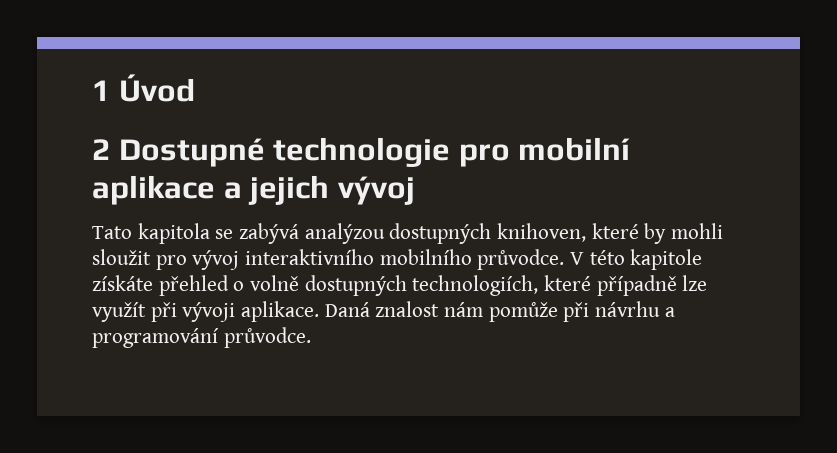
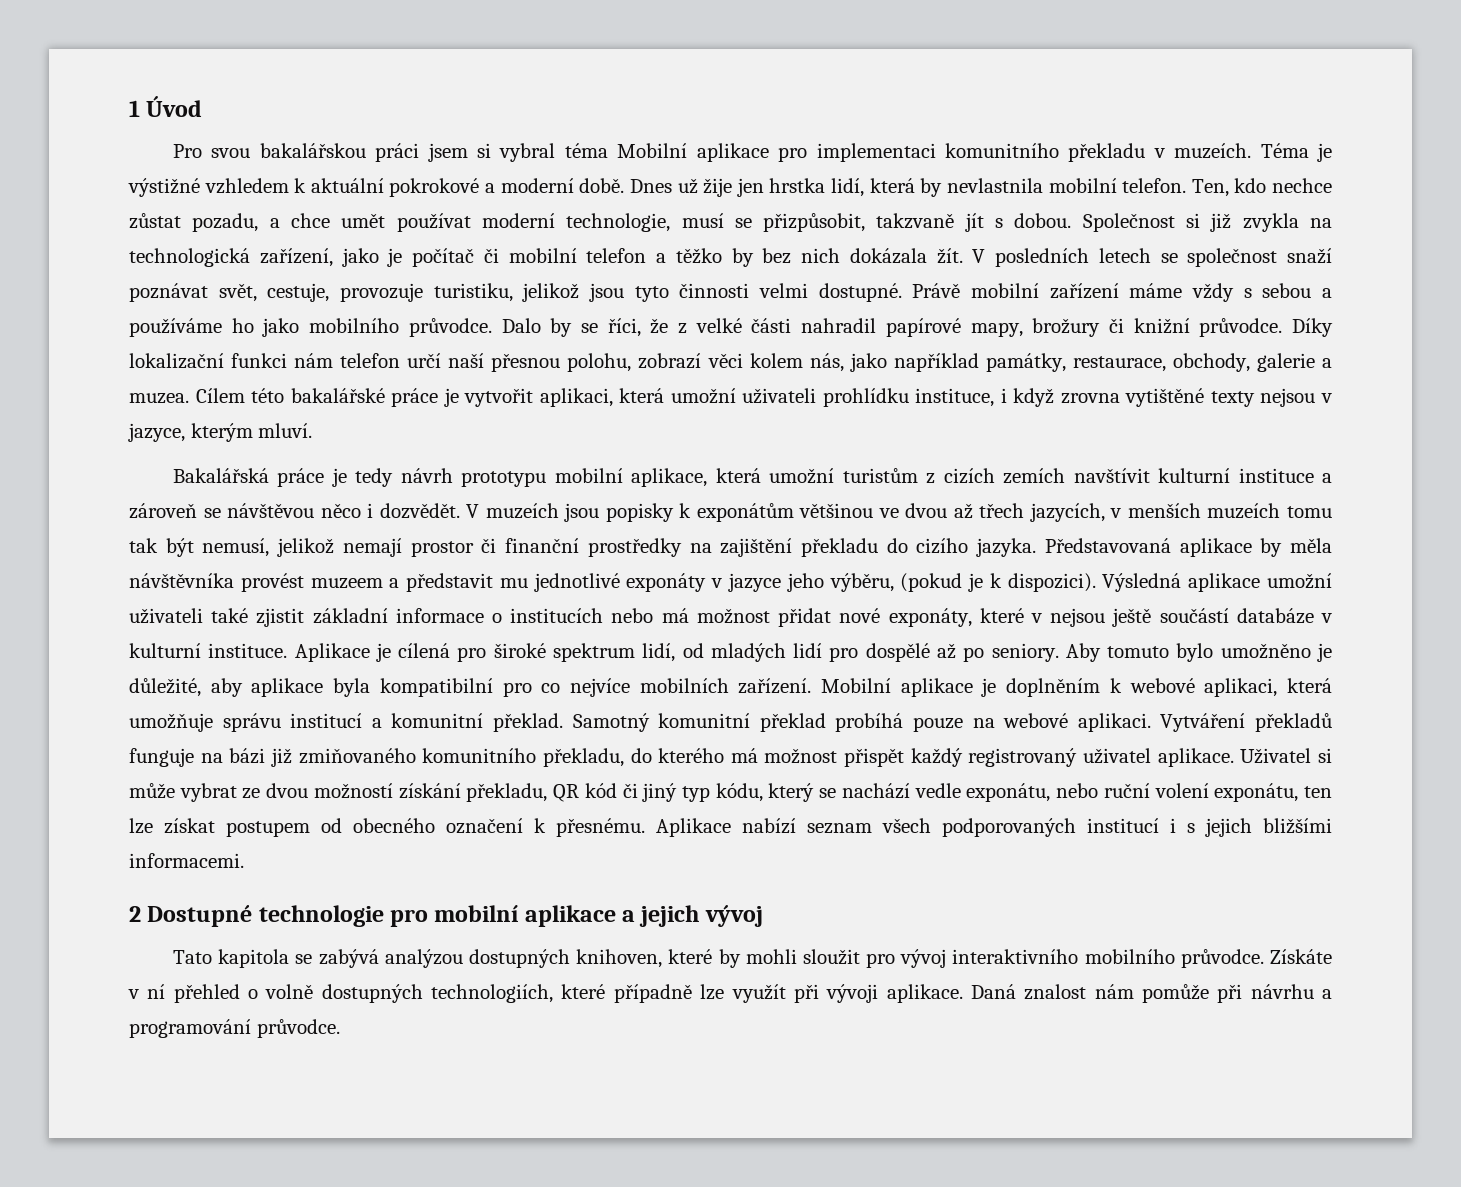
+ Pro svou bakalářskou práci jsem si vybral téma Mobilní aplikace pro implementaci komunitního překladu v muzeích. Téma je výstižné vzhledem k aktuální pokrokové a moderní době. Dnes už žije jen hrstka lidí, která by nevlastnila mobilní telefon. Ten, kdo nechce zůstat pozadu, a chce umět používat moderní technologie, musí se přizpůsobit, takzvaně jít s dobou. Společnost si již zvykla na technologická zařízení, jako je počítač či mobilní telefon a těžko by bez nich dokázala žít. V posledních letech se společnost snaží poznávat svět, cestuje, provozuje turistiku, jelikož jsou tyto činnosti velmi dostupné. Právě mobilní zařízení máme vždy s sebou a používáme ho jako mobilního průvodce. Dalo by se říci, že z velké části nahradil papírové mapy, brožury či knižní průvodce. Díky lokalizační funkci nám telefon určí naší přesnou polohu, zobrazí věci kolem nás, jako například památky, restaurace, obchody, galerie a muzea. Cílem této bakalářské práce je vytvořit aplikaci, která umožní uživateli prohlídku instituce, i když zrovna vytištěné texty nejsou v jazyce, kterým mluví.
+ Bakalářská práce je tedy návrh prototypu mobilní aplikace, která umožní turistům z cizích zemích navštívit kulturní instituce a zároveň se návštěvou něco i dozvědět. V muzeích jsou popisky k exponátům většinou ve dvou až třech jazycích, v menších muzeích tomu tak být nemusí, jelikož nemají prostor či finanční prostředky na zajištění překladu do cizího jazyka. Představovaná aplikace by měla návštěvníka provést muzeem a představit mu jednotlivé exponáty v jazyce jeho výběru, (pokud je k dispozici). Výsledná aplikace umožní uživateli také zjistit základní informace o institucích nebo má možnost přidat nové exponáty, které v nejsou ještě součástí databáze v kulturní instituce. Aplikace je cílená pro široké spektrum lidí, od mladých lidí pro dospělé až po seniory. Aby tomuto bylo umožněno je důležité, aby aplikace byla kompatibilní pro co nejvíce mobilních zařízení. Mobilní aplikace je doplněním k webové aplikaci, která umožňuje správu institucí a komunitní překlad. Samotný komunitní překlad probíhá pouze na webové aplikaci. Vytváření překladů funguje na bázi již zmiňovaného komunitního překladu, do kterého má možnost přispět každý registrovaný uživatel aplikace. Uživatel si může vybrat ze dvou možností získání překladu, QR kód či jiný typ kódu, který se nachází vedle exponátu, nebo ruční volení exponátu, ten lze získat postupem od obecného označení k přesnému. Aplikace nabízí seznam všech podporovaných institucí i s jejich bližšími informacemi.
- V této kapitole získáte přehled o volně dostupných technologiích, které případně lze využít při vývoji aplikace.
+ Získáte v ní přehled o volně dostupných technologiích, které případně lze využít při vývoji aplikace.

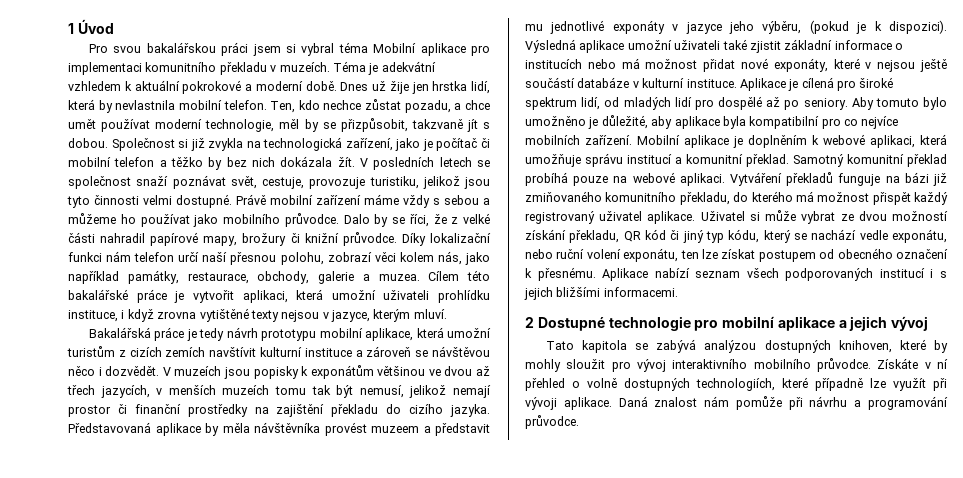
- Téma je výstižné vzhledem k aktuální pokrokové a moderní době.
+ Téma je adekvátní vzhledem k aktuální pokrokové a moderní době.
- Ten, kdo nechce zůstat pozadu, a chce umět používat moderní technologie, musí se přizpůsobit, takzvaně jít s dobou.
+ Ten, kdo nechce zůstat pozadu, a chce umět používat moderní technologie, měl by se přizpůsobit, takzvaně jít s dobou.
- Právě mobilní zařízení máme vždy s sebou a používáme ho jako mobilního průvodce.
+ Právě mobilní zařízení máme vždy s sebou a můžeme ho používat jako mobilního průvodce.
- Tato kapitola se zabývá analýzou dostupných knihoven, které by mohli sloužit pro vývoj interaktivního mobilního průvodce.
+ Tato kapitola se zabývá analýzou dostupných knihoven, které by mohly sloužit pro vývoj interaktivního mobilního průvodce.

